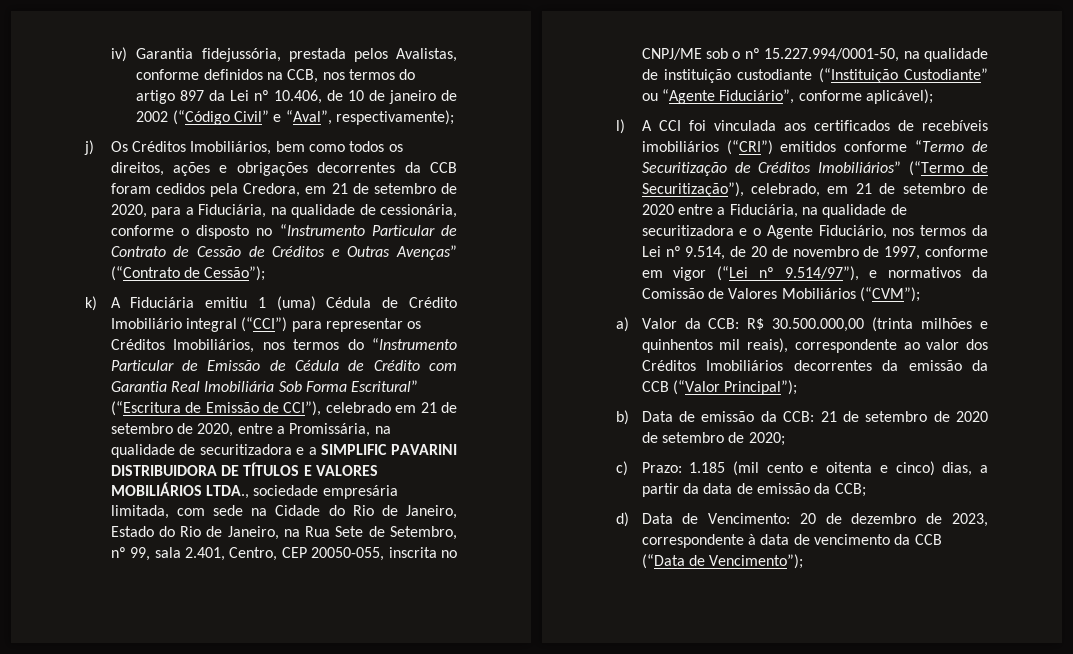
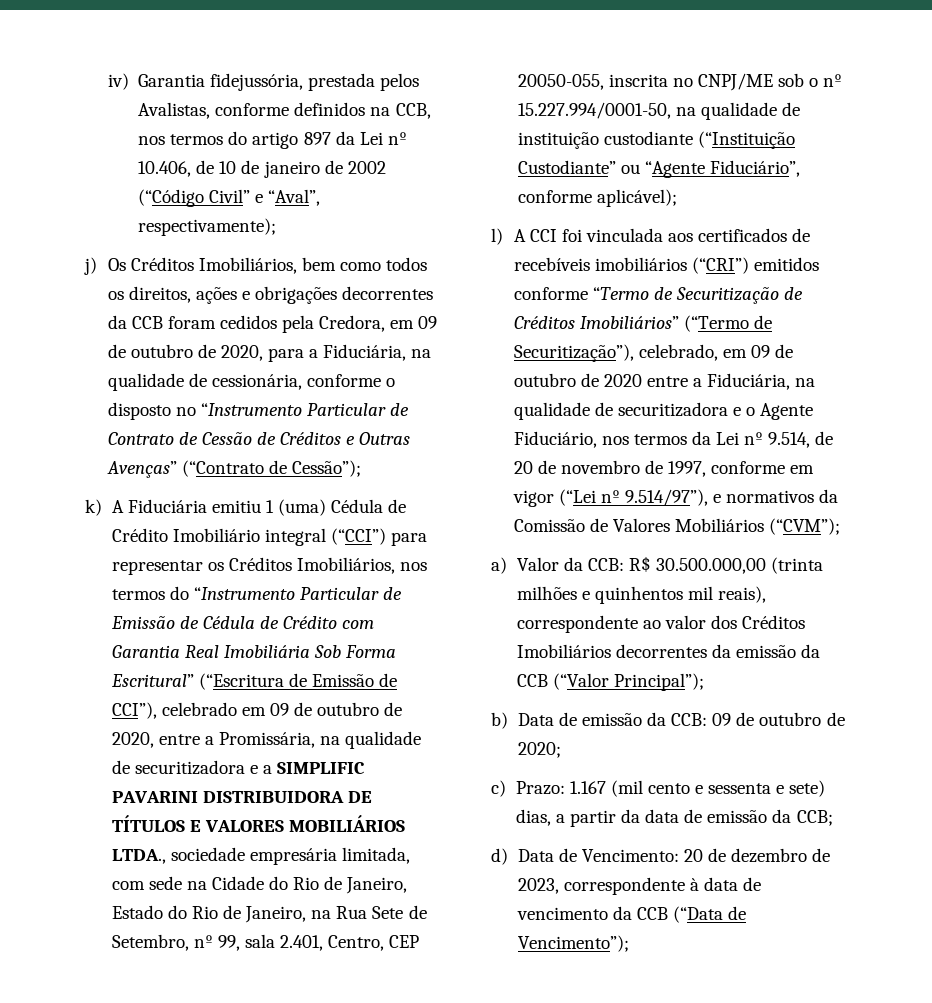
- j) Os Créditos Imobiliários, bem como todos os direitos, ações e obrigações decorrentes da CCB foram cedidos pela Credora, em 21 de setembro de 2020, para a Fiduciária, na qualidade de cessionária, conforme o disposto no “Instrumento Particular de Contrato de Cessão de Créditos e Outras Avenças” (“Contrato de Cessão”);
+ j) Os Créditos Imobiliários, bem como todos os direitos, ações e obrigações decorrentes da CCB foram cedidos pela Credora, em 09 de outubro de 2020, para a Fiduciária, na qualidade de cessionária, conforme o disposto no “Instrumento Particular de Contrato de Cessão de Créditos e Outras Avenças” (“Contrato de Cessão”);
- k) A Fiduciária emitiu 1 (uma) Cédula de Crédito Imobiliário integral (“CCI”) para representar os Créditos Imobiliários, nos termos do “Instrumento Particular de Emissão de Cédula de Crédito com Garantia Real Imobiliária Sob Forma Escritural” (“Escritura de Emissão de CCI”), celebrado em 21 de setembro de 2020, entre a Promissária, na qualidade de securitizadora e a SIMPLIFIC PAVARINI DISTRIBUIDORA DE TÍTULOS E VALORES MOBILIÁRIOS LTDA., sociedade empresária limitada, com sede na Cidade do Rio de Janeiro, Estado do Rio de Janeiro, na Rua Sete de Setembro, nº 99, sala 2.401, Centro, CEP 20050-055, inscrita no CNPJ/ME sob o nº 15.227.994/0001-50, na qualidade de instituição custodiante (“Instituição Custodiante” ou “Agente Fiduciário”, conforme aplicável);
+ k) A Fiduciária emitiu 1 (uma) Cédula de Crédito Imobiliário integral (“CCI”) para representar os Créditos Imobiliários, nos termos do “Instrumento Particular de Emissão de Cédula de Crédito com Garantia Real Imobiliária Sob Forma Escritural” (“Escritura de Emissão de CCI”), celebrado em 09 de outubro de 2020, entre a Promissária, na qualidade de securitizadora e a SIMPLIFIC PAVARINI DISTRIBUIDORA DE TÍTULOS E VALORES MOBILIÁRIOS LTDA., sociedade empresária limitada, com sede na Cidade do Rio de Janeiro, Estado do Rio de Janeiro, na Rua Sete de Setembro, nº 99, sala 2.401, Centro, CEP 20050-055, inscrita no CNPJ/ME sob o nº 15.227.994/0001-50, na qualidade de instituição custodiante (“Instituição Custodiante” ou “Agente Fiduciário”, conforme aplicável);
- l) A CCI foi vinculada aos certificados de recebíveis imobiliários (“CRI”) emitidos conforme “Termo de Securitização de Créditos Imobiliários” (“Termo de Securitização”), celebrado, em 21 de setembro de 2020 entre a Fiduciária, na qualidade de securitizadora e o Agente Fiduciário, nos termos da Lei nº 9.514, de 20 de novembro de 1997, conforme em vigor (“Lei nº 9.514/97”), e normativos da Comissão de Valores Mobiliários (“CVM”);
+ l) A CCI foi vinculada aos certificados de recebíveis imobiliários (“CRI”) emitidos conforme “Termo de Securitização de Créditos Imobiliários” (“Termo de Securitização”), celebrado, em 09 de outubro de 2020 entre a Fiduciária, na qualidade de securitizadora e o Agente Fiduciário, nos termos da Lei nº 9.514, de 20 de novembro de 1997, conforme em vigor (“Lei nº 9.514/97”), e normativos da Comissão de Valores Mobiliários (“CVM”);
- b) Data de emissão da CCB: 21 de setembro de 2020 de setembro de 2020;
+ b) Data de emissão da CCB: 09 de outubro de 2020;
- c) Prazo: 1.185 (mil cento e oitenta e cinco) dias, a partir da data de emissão da CCB;
+ c) Prazo: 1.167 (mil cento e sessenta e sete) dias, a partir da data de emissão da CCB;

